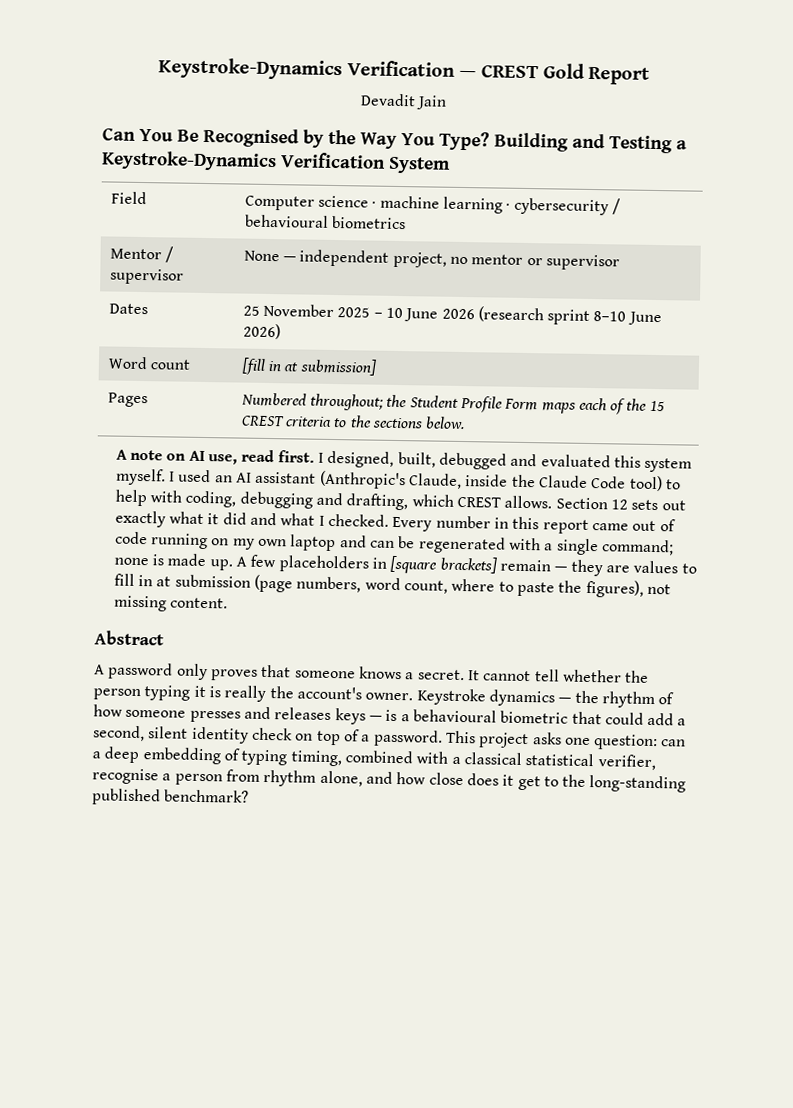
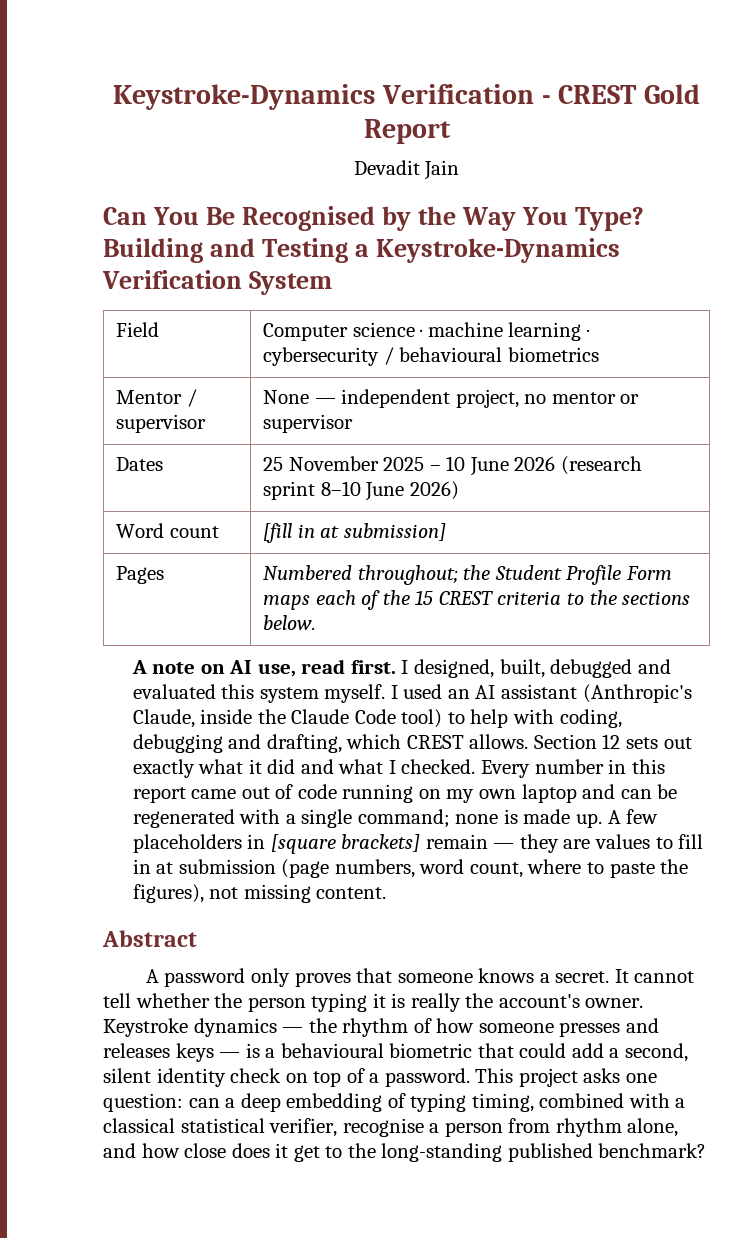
- Keystroke-Dynamics Verification — CREST Gold Report
+ Keystroke-Dynamics Verification - CREST Gold Report

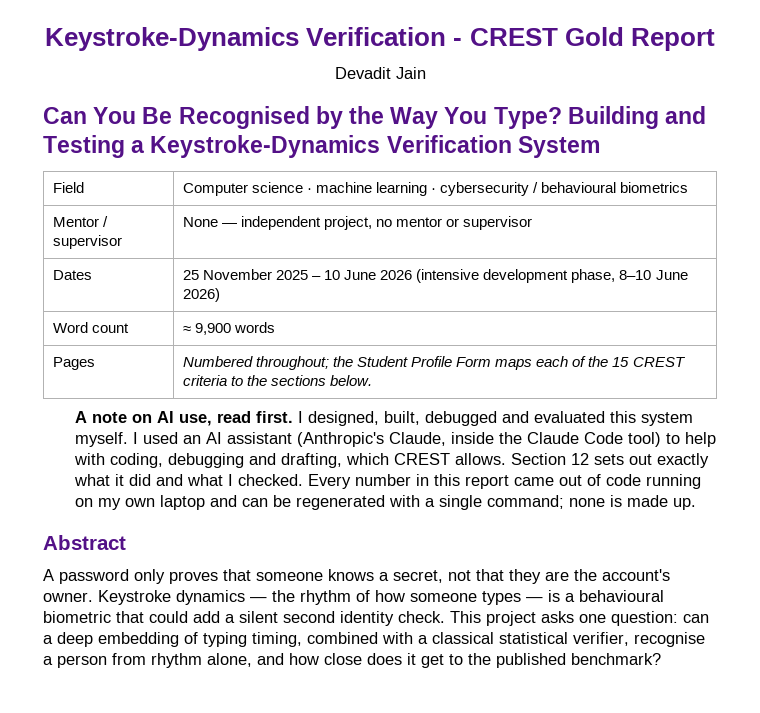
- Dates | 25 November 2025 – 10 June 2026 (research sprint 8–10 June 2026)
+ Dates | 25 November 2025 – 10 June 2026 (intensive development phase, 8–10 June 2026)
- Word count | [fill in at submission]
+ Word count | ≈ 9,900 words
- A few placeholders in [square brackets] remain — they are values to fill in at submission (page numbers, word count, where to paste the figures), not missing content.
- A password only proves that someone knows a secret. It cannot tell whether the person typing it is really the account's owner.
+ A password only proves that someone knows a secret, not that they are the account's owner.
- Keystroke dynamics — the rhythm of how someone presses and releases keys — is a behavioural biometric that could add a second, silent identity check on top of a password.
+ Keystroke dynamics — the rhythm of how someone types — is a behavioural biometric that could add a silent second identity check.
- This project asks one question: can a deep embedding of typing timing, combined with a classical statistical verifier, recognise a person from rhythm alone, and how close does it get to the long-standing published benchmark?
+ This project asks one question: can a deep embedding of typing timing, combined with a classical statistical verifier, recognise a person from rhythm alone, and how close does it get to the published benchmark?

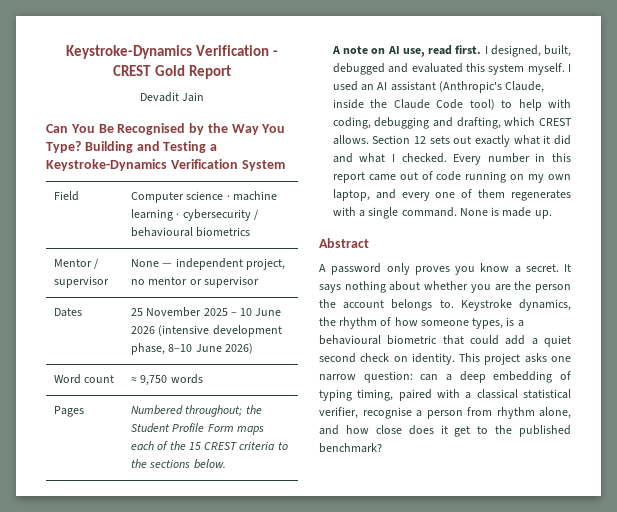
- Word count | ≈ 9,900 words
+ Word count | ≈ 9,750 words
- Every number in this report came out of code running on my own laptop and can be regenerated with a single command; none is made up.
+ Every number in this report came out of code running on my own laptop, and every one of them regenerates with a single command. None is made up.
- A password only proves that someone knows a secret, not that they are the account's owner. Keystroke dynamics — the rhythm of how someone types — is a behavioural biometric that could add a silent second identity check.
+ A password only proves you know a secret. It says nothing about whether you are the person the account belongs to. Keystroke dynamics, the rhythm of how someone types, is a behavioural biometric that could add a quiet second check on identity.
- This project asks one question: can a deep embedding of typing timing, combined with a classical statistical verifier, recognise a person from rhythm alone, and how close does it get to the published benchmark?
+ This project asks one narrow question: can a deep embedding of typing timing, paired with a classical statistical verifier, recognise a person from rhythm alone, and how close does it get to the published benchmark?

